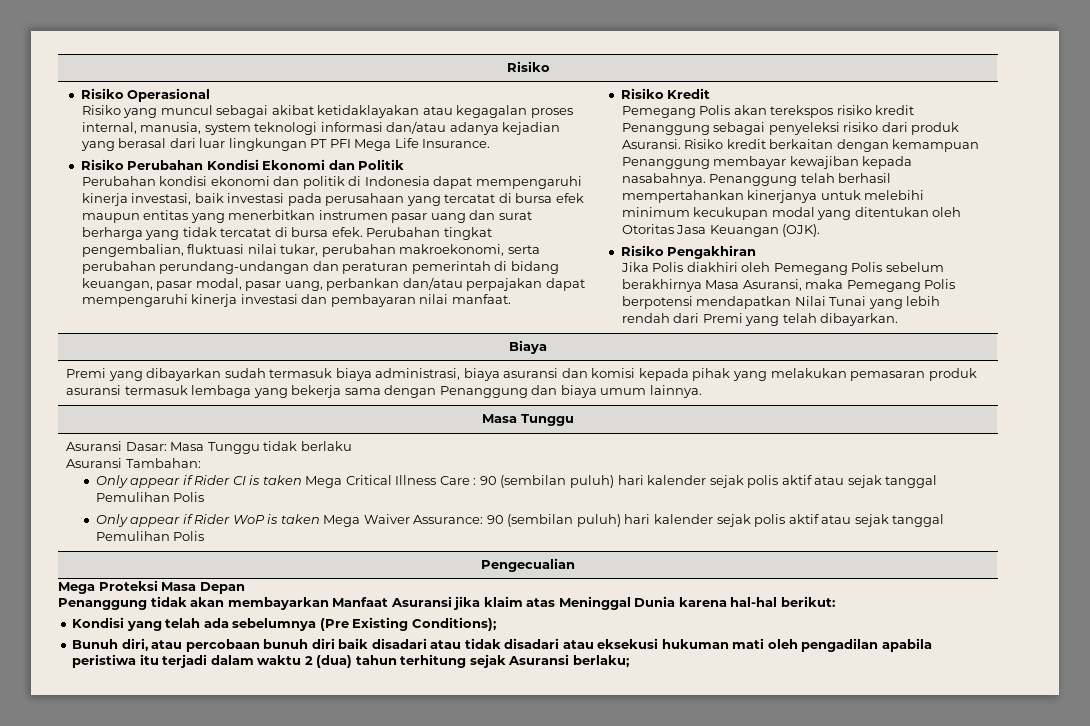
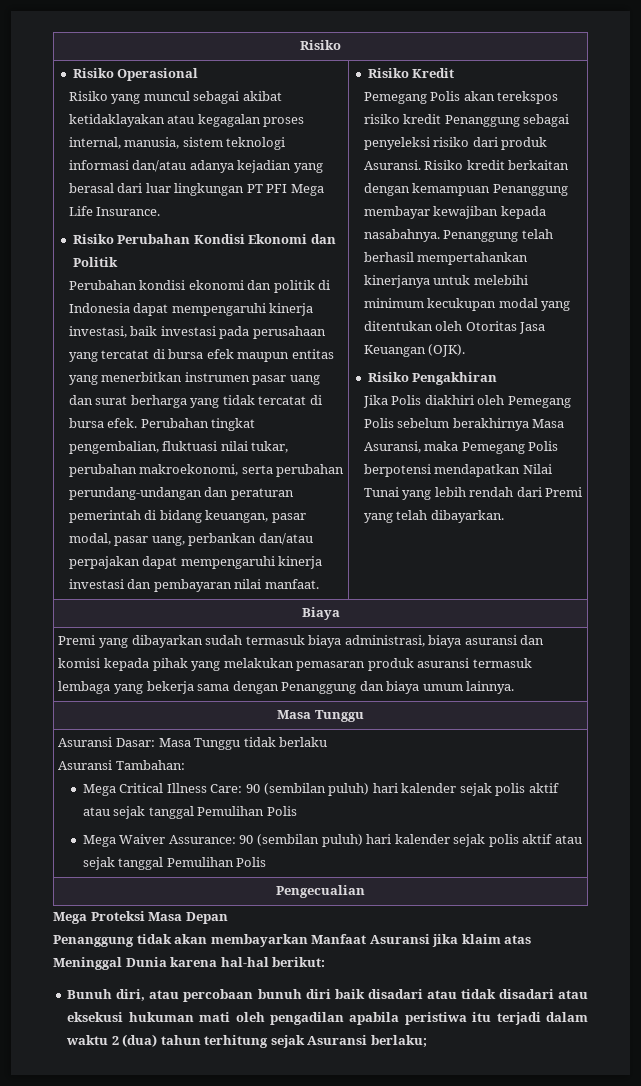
- Risiko yang muncul sebagai akibat ketidaklayakan atau kegagalan proses internal, manusia, system teknologi informasi dan/atau adanya kejadian yang berasal dari luar lingkungan PT PFI Mega Life Insurance.
+ Risiko yang muncul sebagai akibat ketidaklayakan atau kegagalan proses internal, manusia, sistem teknologi informasi dan/atau adanya kejadian yang berasal dari luar lingkungan PT PFI Mega Life Insurance.
- Only appear if Rider CI is taken Mega Critical Illness Care : 90 (sembilan puluh) hari kalender sejak polis aktif atau sejak tanggal Pemulihan Polis
+ Mega Critical Illness Care: 90 (sembilan puluh) hari kalender sejak polis aktif atau sejak tanggal Pemulihan Polis
- Only appear if Rider WoP is taken Mega Waiver Assurance: 90 (sembilan puluh) hari kalender sejak polis aktif atau sejak tanggal Pemulihan Polis
+ Mega Waiver Assurance: 90 (sembilan puluh) hari kalender sejak polis aktif atau sejak tanggal Pemulihan Polis
- Kondisi yang telah ada sebelumnya (Pre Existing Conditions);

